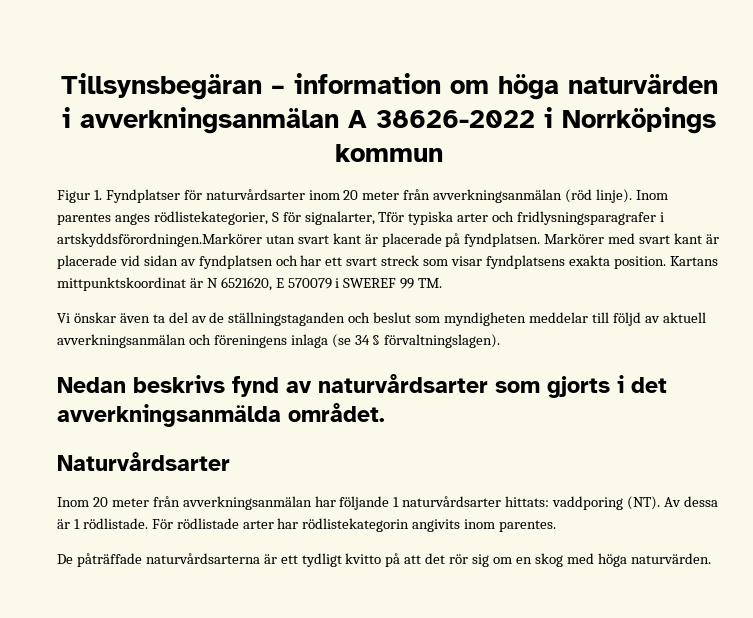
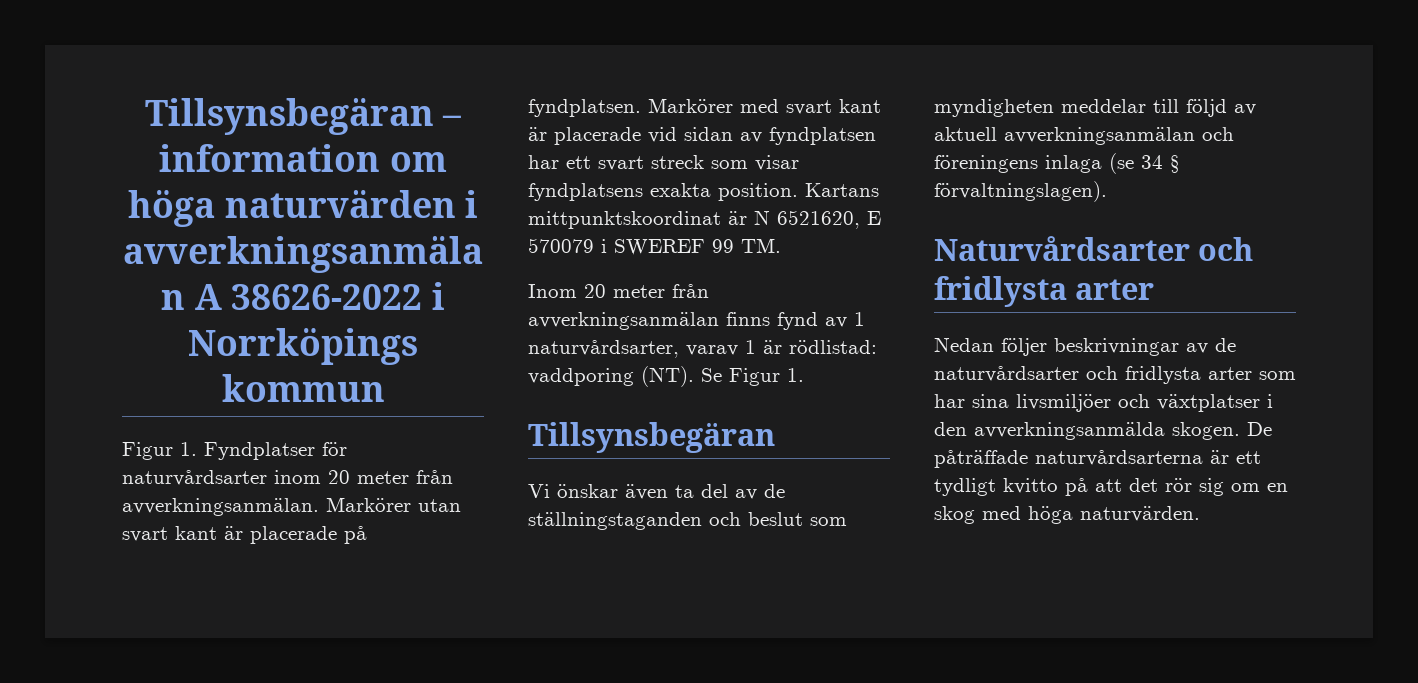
- Figur 1. Fyndplatser för naturvårdsarter inom 20 meter från avverkningsanmälan (röd linje). Inom parentes anges rödlistekategorier, S för signalarter, Tför typiska arter och fridlysningsparagrafer i artskyddsförordningen.Markörer utan svart kant är placerade på fyndplatsen.
+ Figur 1. Fyndplatser för naturvårdsarter inom 20 meter från avverkningsanmälan. Markörer utan svart kant är placerade på fyndplatsen.
- Markörer med svart kant är placerade vid sidan av fyndplatsen och har ett svart streck som visar fyndplatsens exakta position.
+ Markörer med svart kant är placerade vid sidan av fyndplatsen har ett svart streck som visar fyndplatsens exakta position.
+ Inom 20 meter från avverkningsanmälan finns fynd av 1 naturvårdsarter, varav 1 är rödlistad: vaddporing (NT). Se Figur 1.
+ Tillsynsbegäran
- Nedan beskrivs fynd av naturvårdsarter som gjorts i det avverkningsanmälda området.
- Naturvårdsarter
- Inom 20 meter från avverkningsanmälan har följande 1 naturvårdsarter hittats: vaddporing (NT). Av dessa är 1 rödlistade. För rödlistade arter har rödlistekategorin angivits inom parentes.
- De påträffade naturvårdsarterna är ett tydligt kvitto på att det rör sig om en skog med höga naturvärden.
+ Naturvårdsarter och fridlysta arter
+ Nedan följer beskrivningar av de naturvårdsarter och fridlysta arter som har sina livsmiljöer och växtplatser i den avverkningsanmälda skogen. De påträffade naturvårdsarterna är ett tydligt kvitto på att det rör sig om en skog med höga naturvärden.

